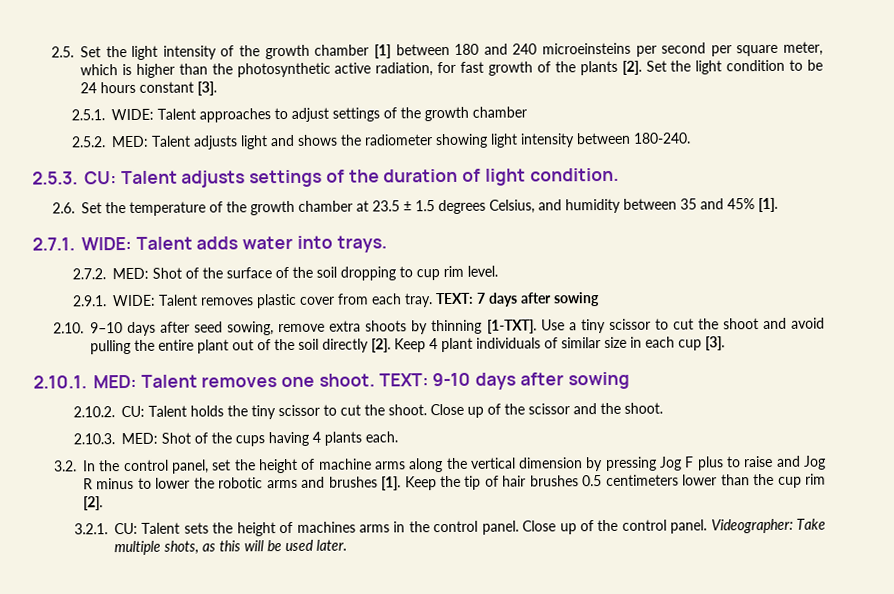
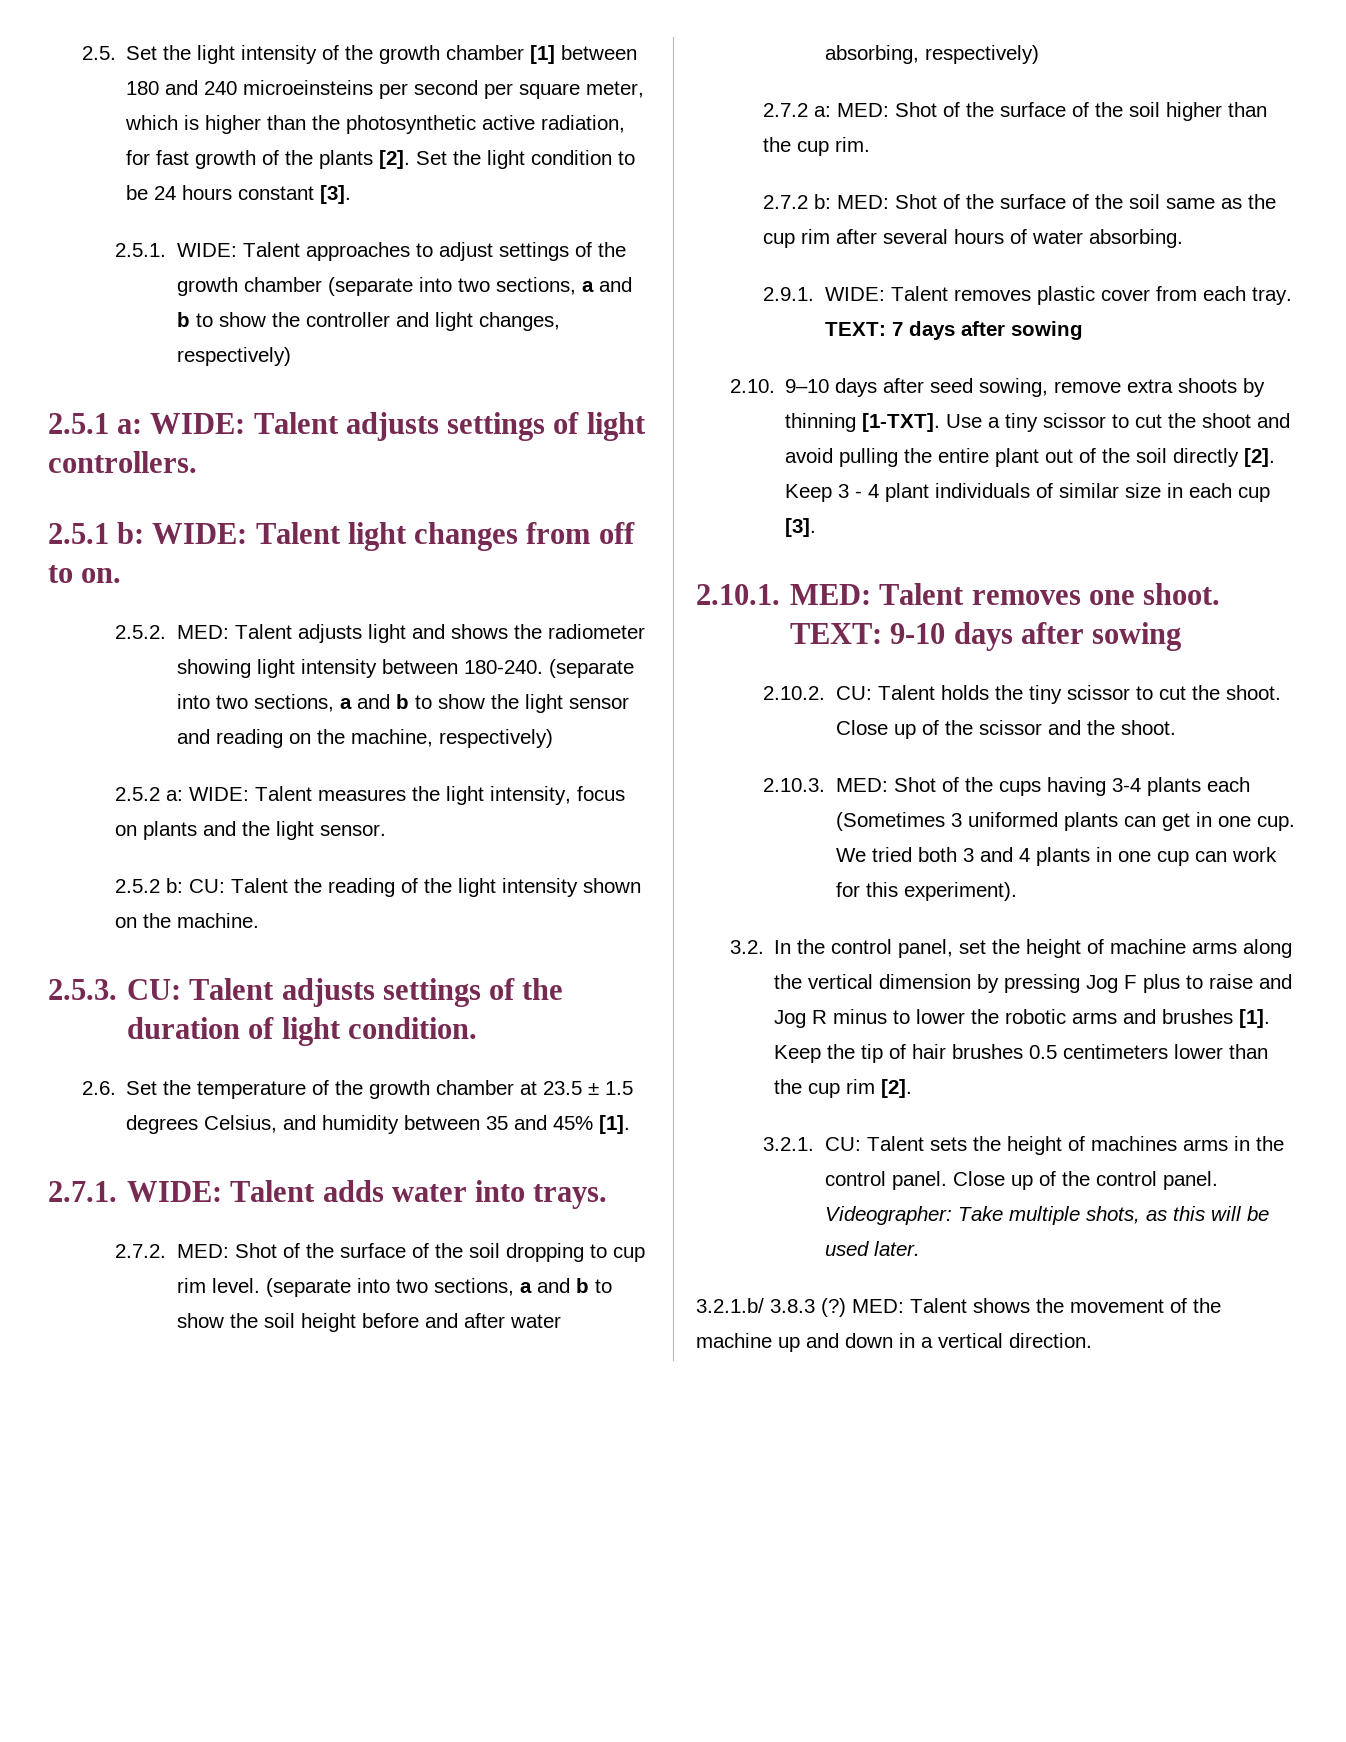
- 2.5.1. WIDE: Talent approaches to adjust settings of the growth chamber
+ 2.5.1. WIDE: Talent approaches to adjust settings of the growth chamber (separate into two sections, a and b to show the controller and light changes, respectively)
+ 2.5.1 a: WIDE: Talent adjusts settings of light controllers.
+ 2.5.1 b: WIDE: Talent light changes from off to on.
+ (separate into two sections, a and b to show the light sensor and reading on the machine, respectively)
+ 2.5.2 a: WIDE: Talent measures the light intensity, focus on plants and the light sensor.
+ 2.5.2 b: CU: Talent the reading of the light intensity shown on the machine.
+ (separate into two sections, a and b to show the soil height before and after water absorbing, respectively)
+ 2.7.2 a: MED: Shot of the surface of the soil higher than the cup rim.
+ 2.7.2 b: MED: Shot of the surface of the soil same as the cup rim after several hours of water absorbing.
- Keep 4 plant individuals of similar size in each cup [3].
+ Keep 3 - 4 plant individuals of similar size in each cup [3].
- 2.10.3. MED: Shot of the cups having 4 plants each.
+ 2.10.3. MED: Shot of the cups having 3-4 plants each (Sometimes 3 uniformed plants can get in one cup. We tried both 3 and 4 plants in one cup can work for this experiment).
+ 3.2.1.b/ 3.8.3 (?) MED: Talent shows the movement of the machine up and down in a vertical direction.

